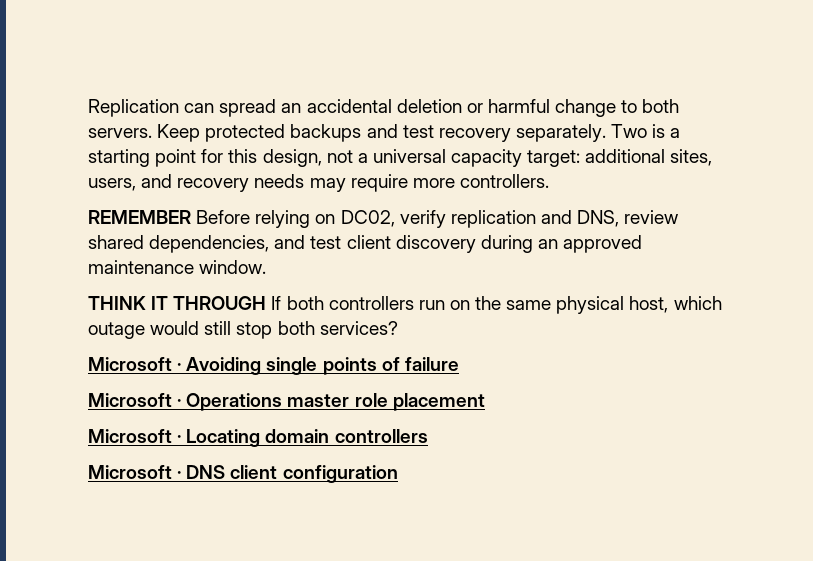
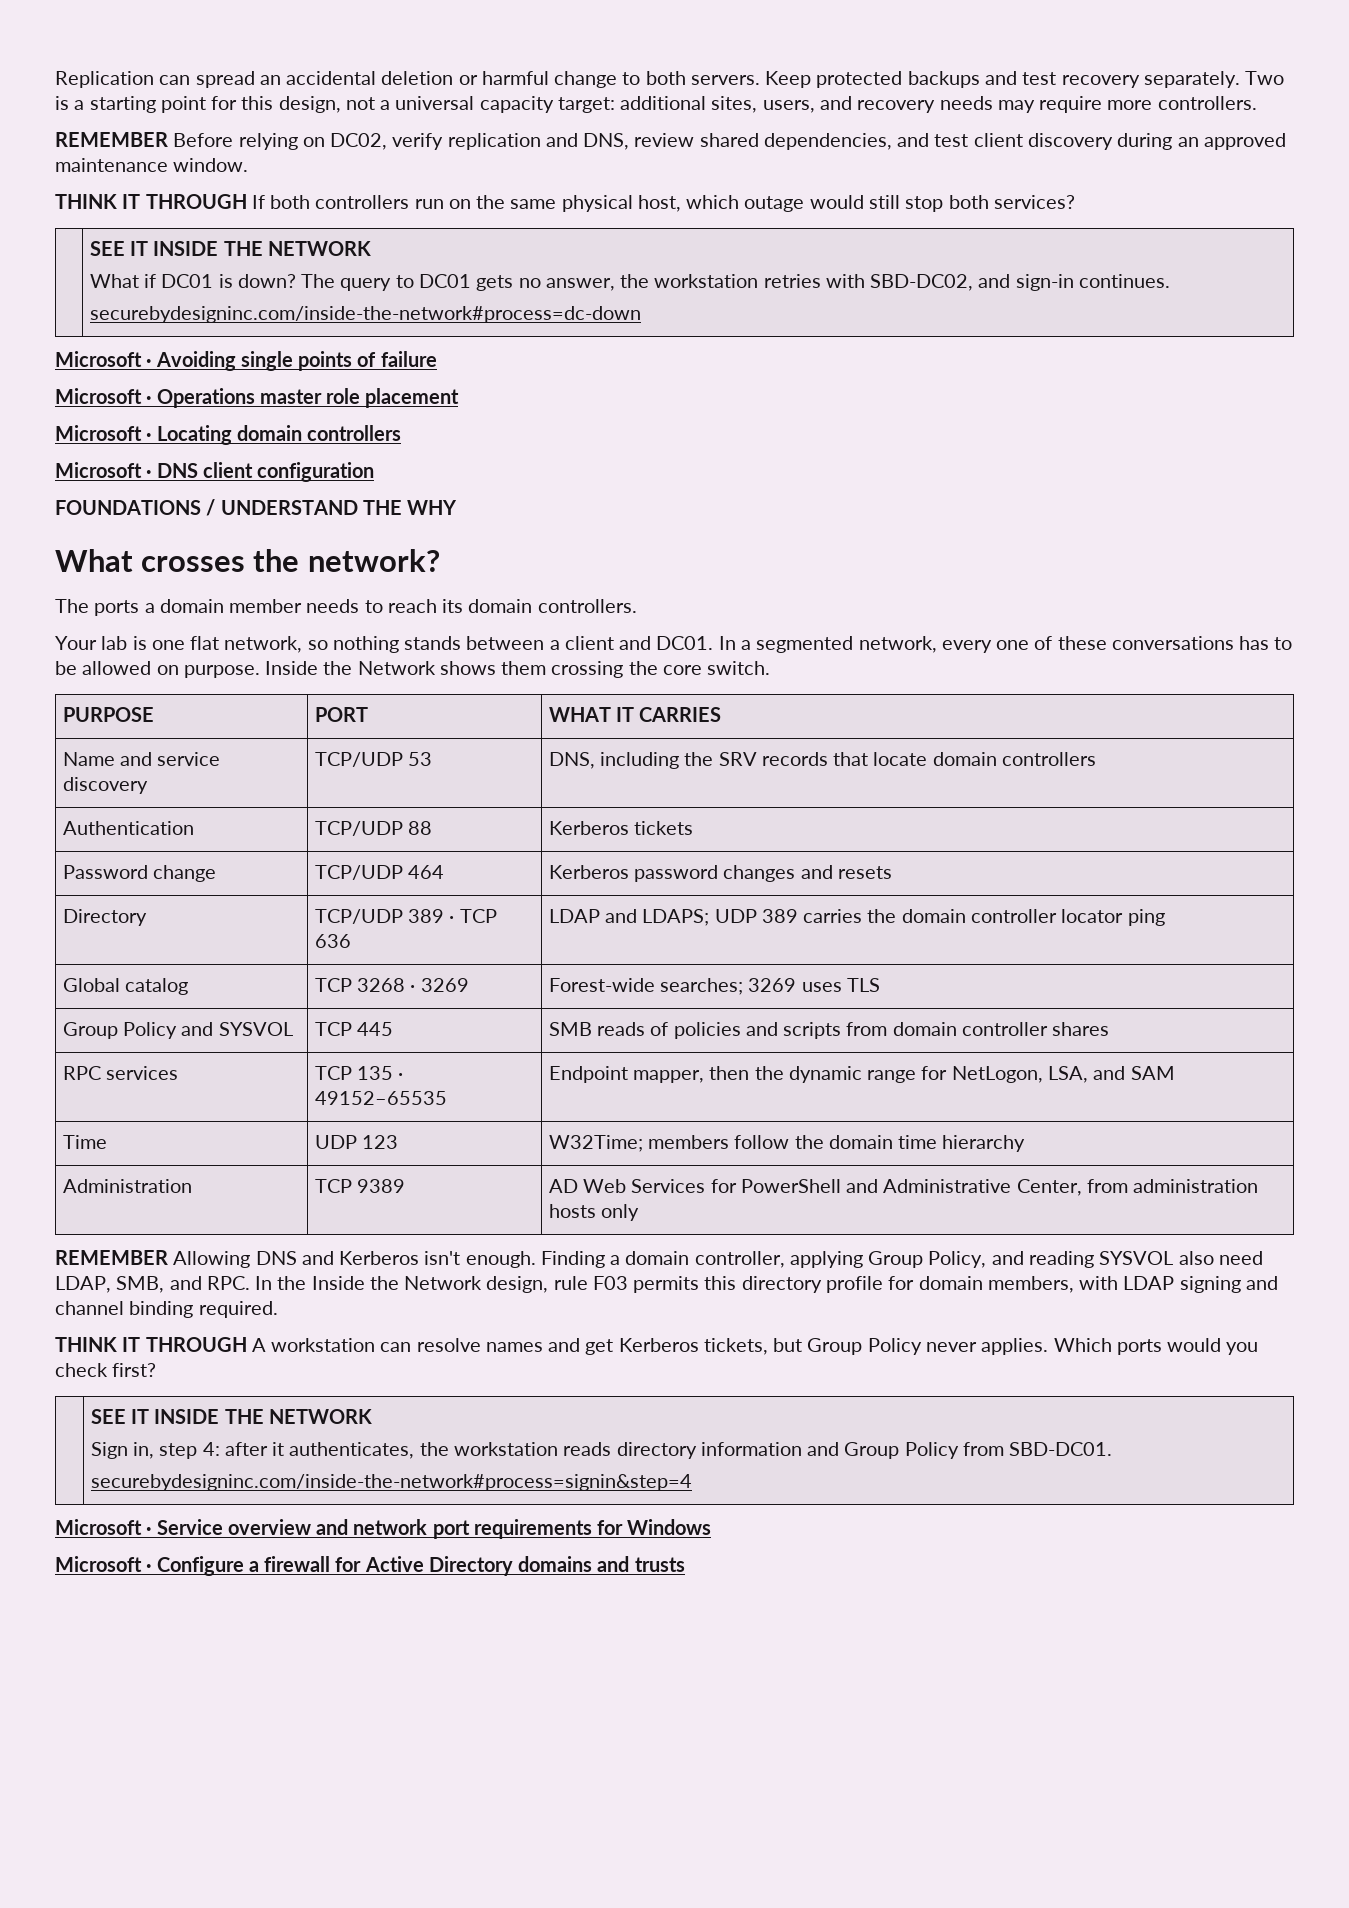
  THINK IT THROUGH If both controllers run on the same physical host, which outage would still stop both services?
+ | SEE IT INSIDE THE NETWORK
+ What if DC01 is down? The query to DC01 gets no answer, the workstation retries with SBD-DC02, and sign-in continues.
+ securebydesigninc.com/inside-the-network#process=dc-down
+ FOUNDATIONS / UNDERSTAND THE WHY
+ What crosses the network?
+ The ports a domain member needs to reach its domain controllers.
+ Your lab is one flat network, so nothing stands between a client and DC01. In a segmented network, every one of these conversations has to be allowed on purpose. Inside the Network shows them crossing the core switch.
+ PURPOSE | PORT | WHAT IT CARRIES
+ Name and service discovery | TCP/UDP 53 | DNS, including the SRV records that locate domain controllers
+ Authentication | TCP/UDP 88 | Kerberos tickets
+ Password change | TCP/UDP 464 | Kerberos password changes and resets
+ Directory | TCP/UDP 389 · TCP 636 | LDAP and LDAPS; UDP 389 carries the domain controller locator ping
+ Global catalog | TCP 3268 · 3269 | Forest-wide searches; 3269 uses TLS
+ Group Policy and SYSVOL | TCP 445 | SMB reads of policies and scripts from domain controller shares
+ RPC services | TCP 135 · 49152–65535 | Endpoint mapper, then the dynamic range for NetLogon, LSA, and SAM
+ Time | UDP 123 | W32Time; members follow the domain time hierarchy
+ Administration | TCP 9389 | AD Web Services for PowerShell and Administrative Center, from administration hosts only
+ REMEMBER Allowing DNS and Kerberos isn't enough. Finding a domain controller, applying Group Policy, and reading SYSVOL also need LDAP, SMB, and RPC. In the Inside the Network design, rule F03 permits this directory profile for domain members, with LDAP signing and channel binding required.
+ THINK IT THROUGH A workstation can resolve names and get Kerberos tickets, but Group Policy never applies. Which ports would you check first?
+ | SEE IT INSIDE THE NETWORK
+ Sign in, step 4: after it authenticates, the workstation reads directory information and Group Policy from SBD-DC01.
+ securebydesigninc.com/inside-the-network#process=signin&step=4
+ Microsoft · Service overview and network port requirements for Windows
+ Microsoft · Configure a firewall for Active Directory domains and trusts

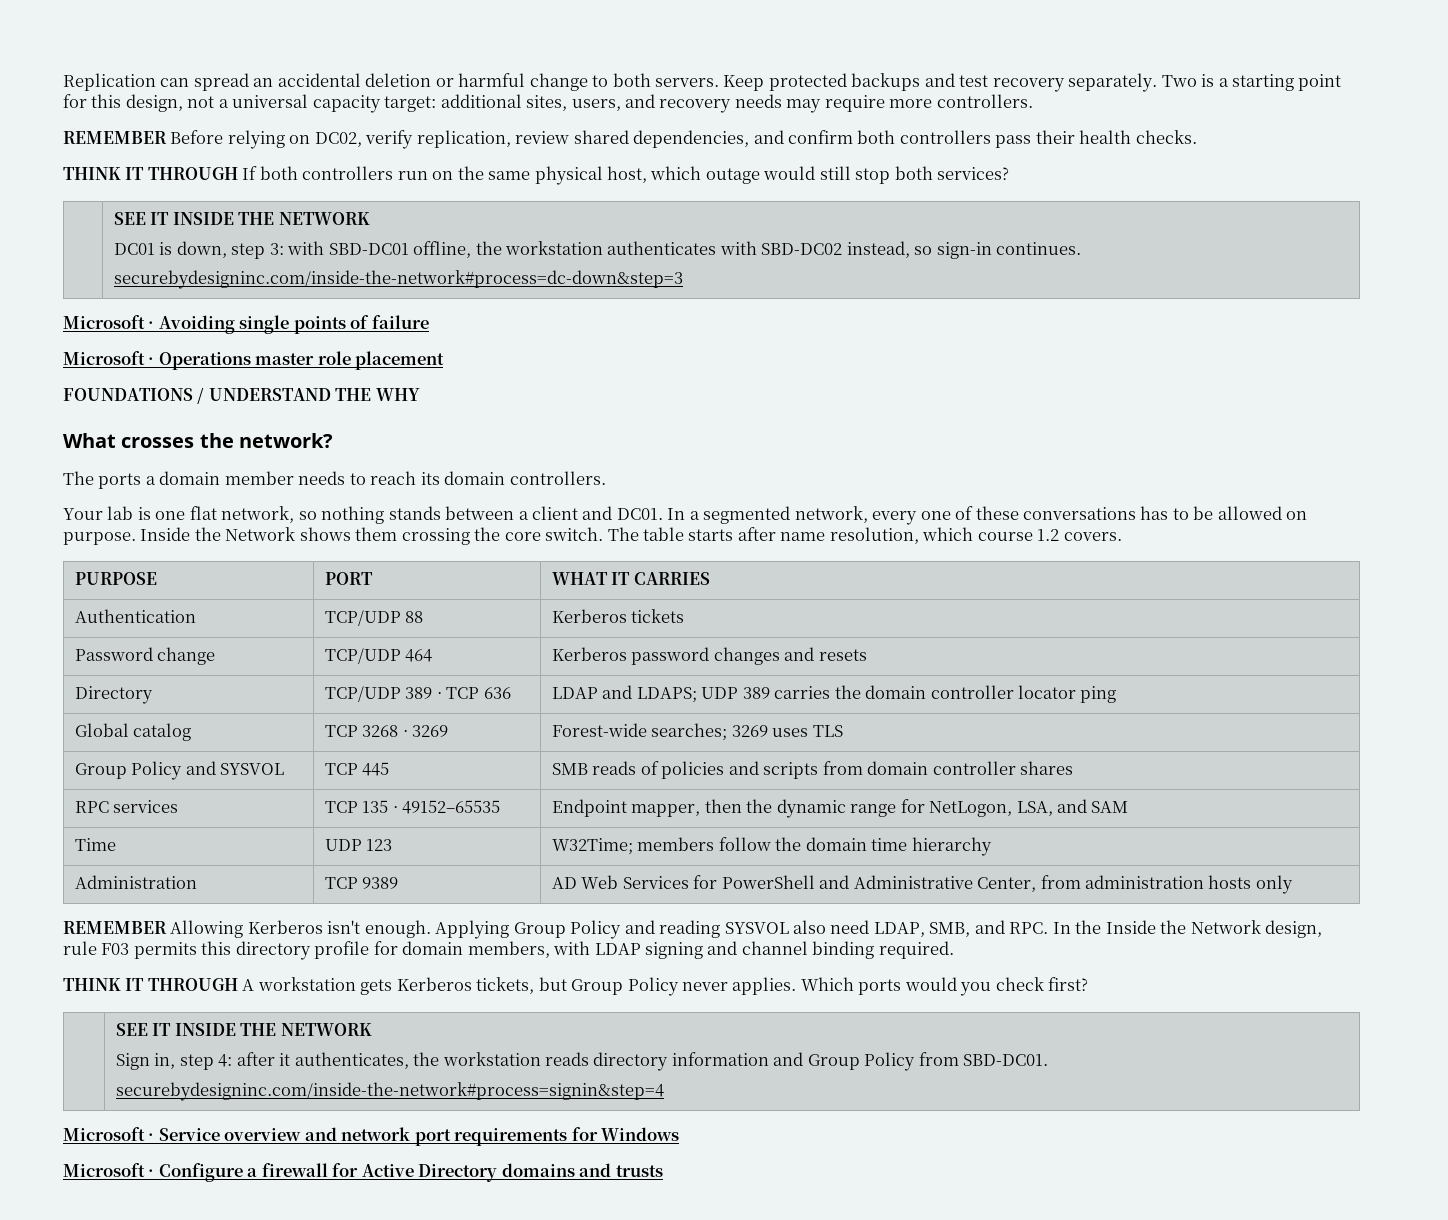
- REMEMBER Before relying on DC02, verify replication and DNS, review shared dependencies, and test client discovery during an approved maintenance window.
+ REMEMBER Before relying on DC02, verify replication, review shared dependencies, and confirm both controllers pass their health checks.
  THINK IT THROUGH If both controllers run on the same physical host, which outage would still stop both services?
  | SEE IT INSIDE THE NETWORK
- What if DC01 is down? The query to DC01 gets no answer, the workstation retries with SBD-DC02, and sign-in continues.
- securebydesigninc.com/inside-the-network#process=dc-down
+ DC01 is down, step 3: with SBD-DC01 offline, the workstation authenticates with SBD-DC02 instead, so sign-in continues.
+ securebydesigninc.com/inside-the-network#process=dc-down&step=3
- Microsoft · Locating domain controllers
- Microsoft · DNS client configuration
+ The table starts after name resolution, which course 1.2 covers.
- Name and service discovery | TCP/UDP 53 | DNS, including the SRV records that locate domain controllers
- REMEMBER Allowing DNS and Kerberos isn't enough.
+ REMEMBER Allowing Kerberos isn't enough.
- Finding a domain controller, applying Group Policy, and reading SYSVOL also need LDAP, SMB, and RPC. In the Inside the Network design, rule F03 permits this directory profile for domain members, with LDAP signing and channel binding required.
+ Applying Group Policy and reading SYSVOL also need LDAP, SMB, and RPC. In the Inside the Network design, rule F03 permits this directory profile for domain members, with LDAP signing and channel binding required.
- THINK IT THROUGH A workstation can resolve names and get Kerberos tickets, but Group Policy never applies.
+ THINK IT THROUGH A workstation gets Kerberos tickets, but Group Policy never applies.

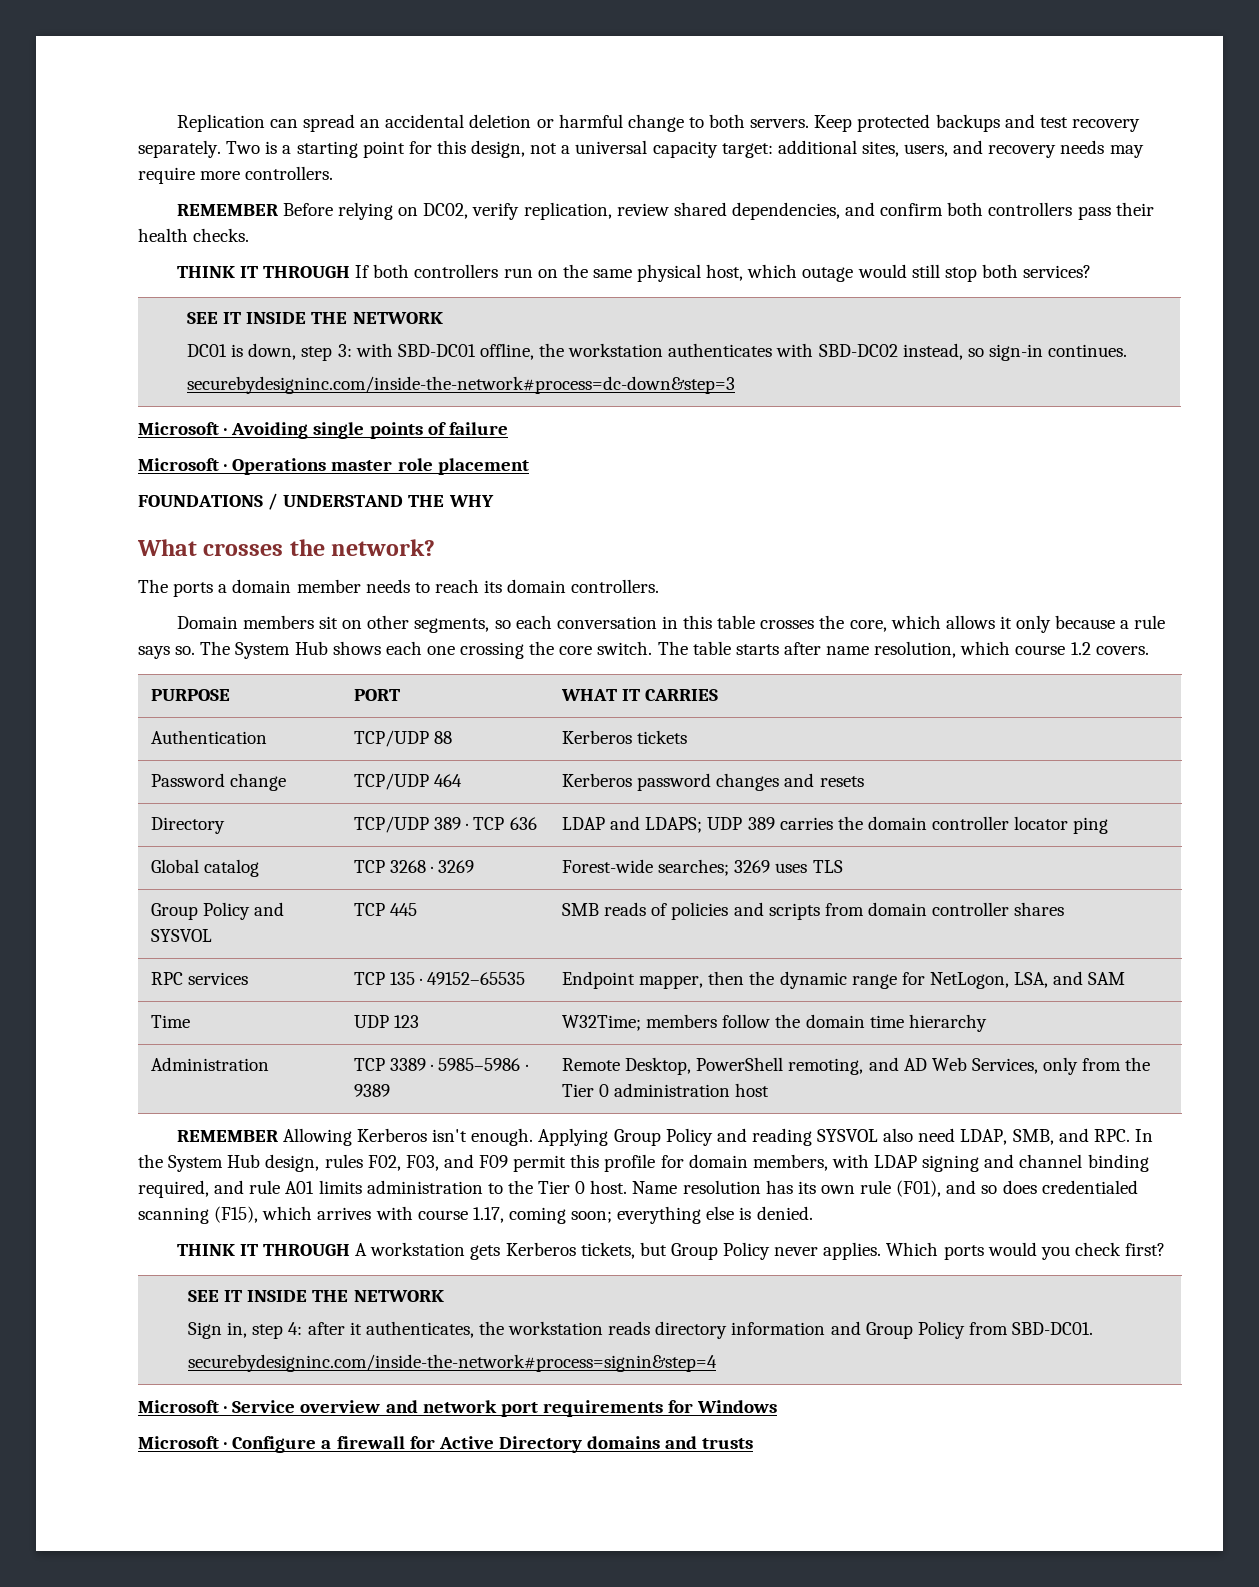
- Your lab is one flat network, so nothing stands between a client and DC01. In a segmented network, every one of these conversations has to be allowed on purpose. Inside the Network shows them crossing the core switch.
+ Domain members sit on other segments, so each conversation in this table crosses the core, which allows it only because a rule says so. The System Hub shows each one crossing the core switch.
- Administration | TCP 9389 | AD Web Services for PowerShell and Administrative Center, from administration hosts only
+ Administration | TCP 3389 · 5985–5986 · 9389 | Remote Desktop, PowerShell remoting, and AD Web Services, only from the Tier 0 administration host
- Applying Group Policy and reading SYSVOL also need LDAP, SMB, and RPC. In the Inside the Network design, rule F03 permits this directory profile for domain members, with LDAP signing and channel binding required.
+ Applying Group Policy and reading SYSVOL also need LDAP, SMB, and RPC. In the System Hub design, rules F02, F03, and F09 permit this profile for domain members, with LDAP signing and channel binding required, and rule A01 limits administration to the Tier 0 host. Name resolution has its own rule (F01), and so does credentialed scanning (F15), which arrives with course 1.17, coming soon; everything else is denied.

